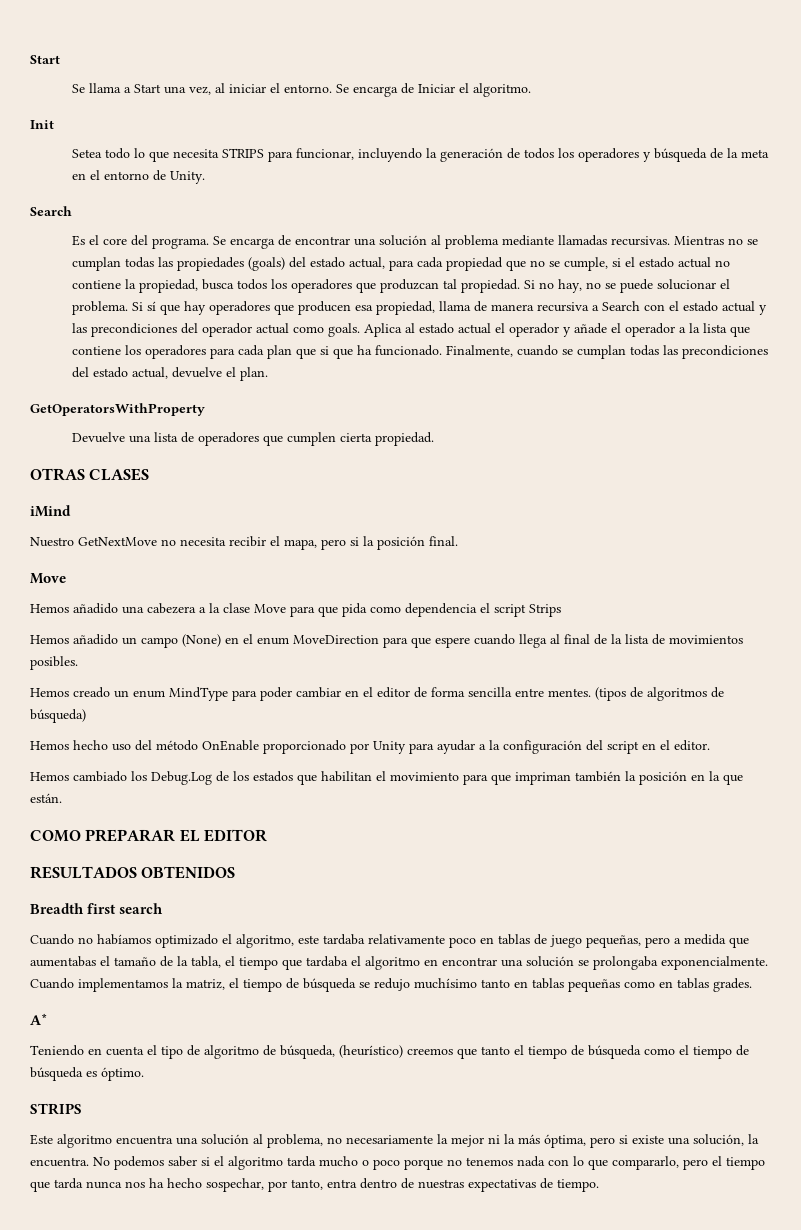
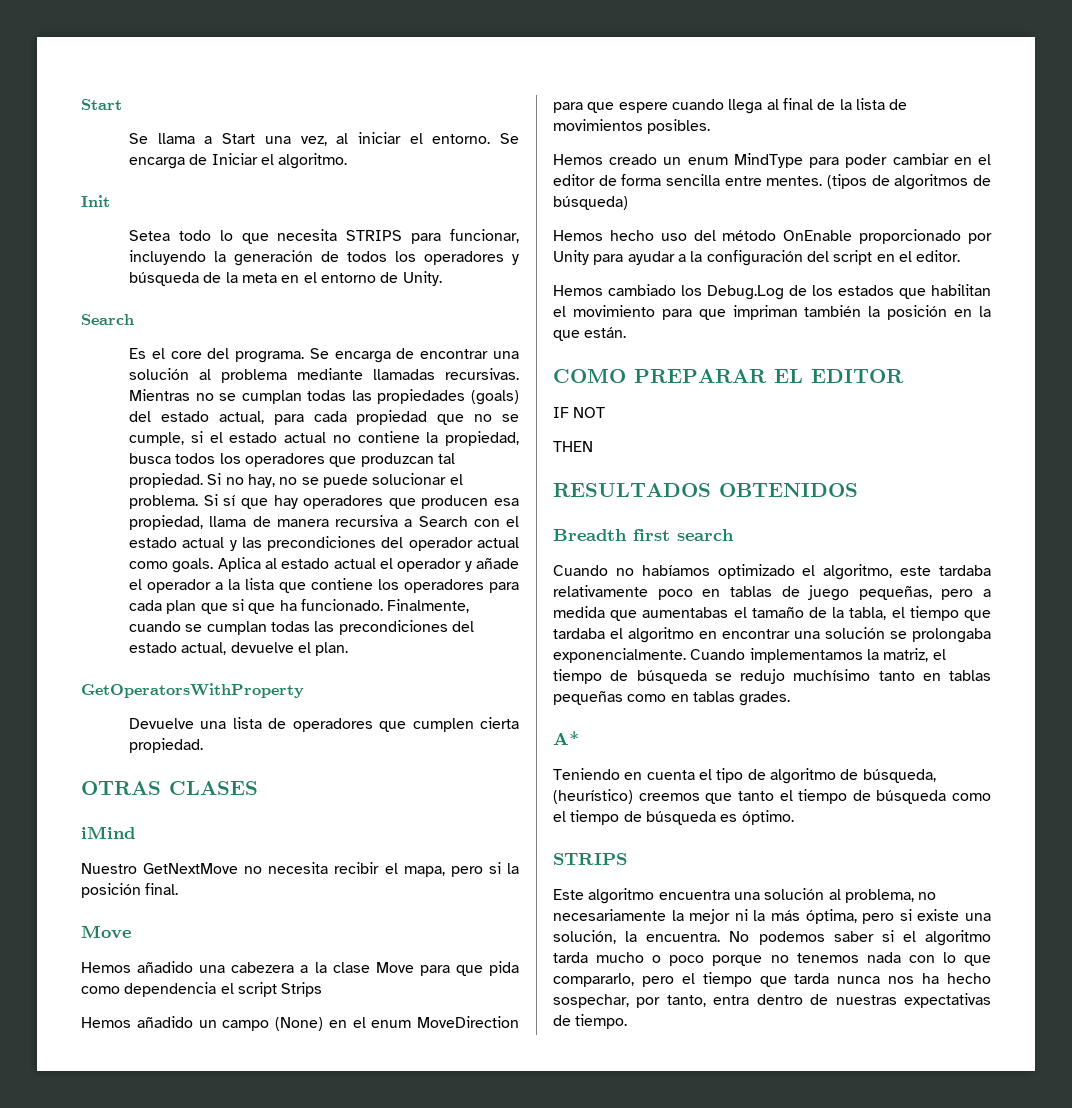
+ IF NOT
+ THEN

